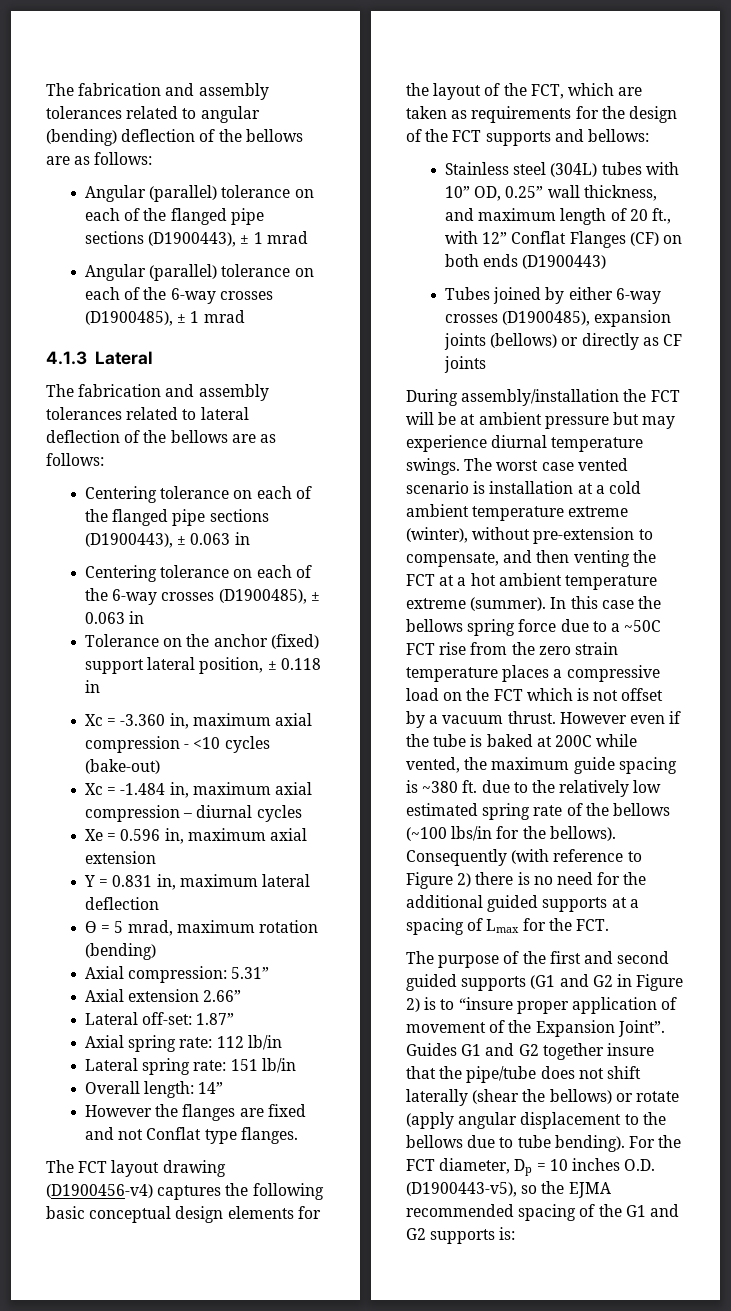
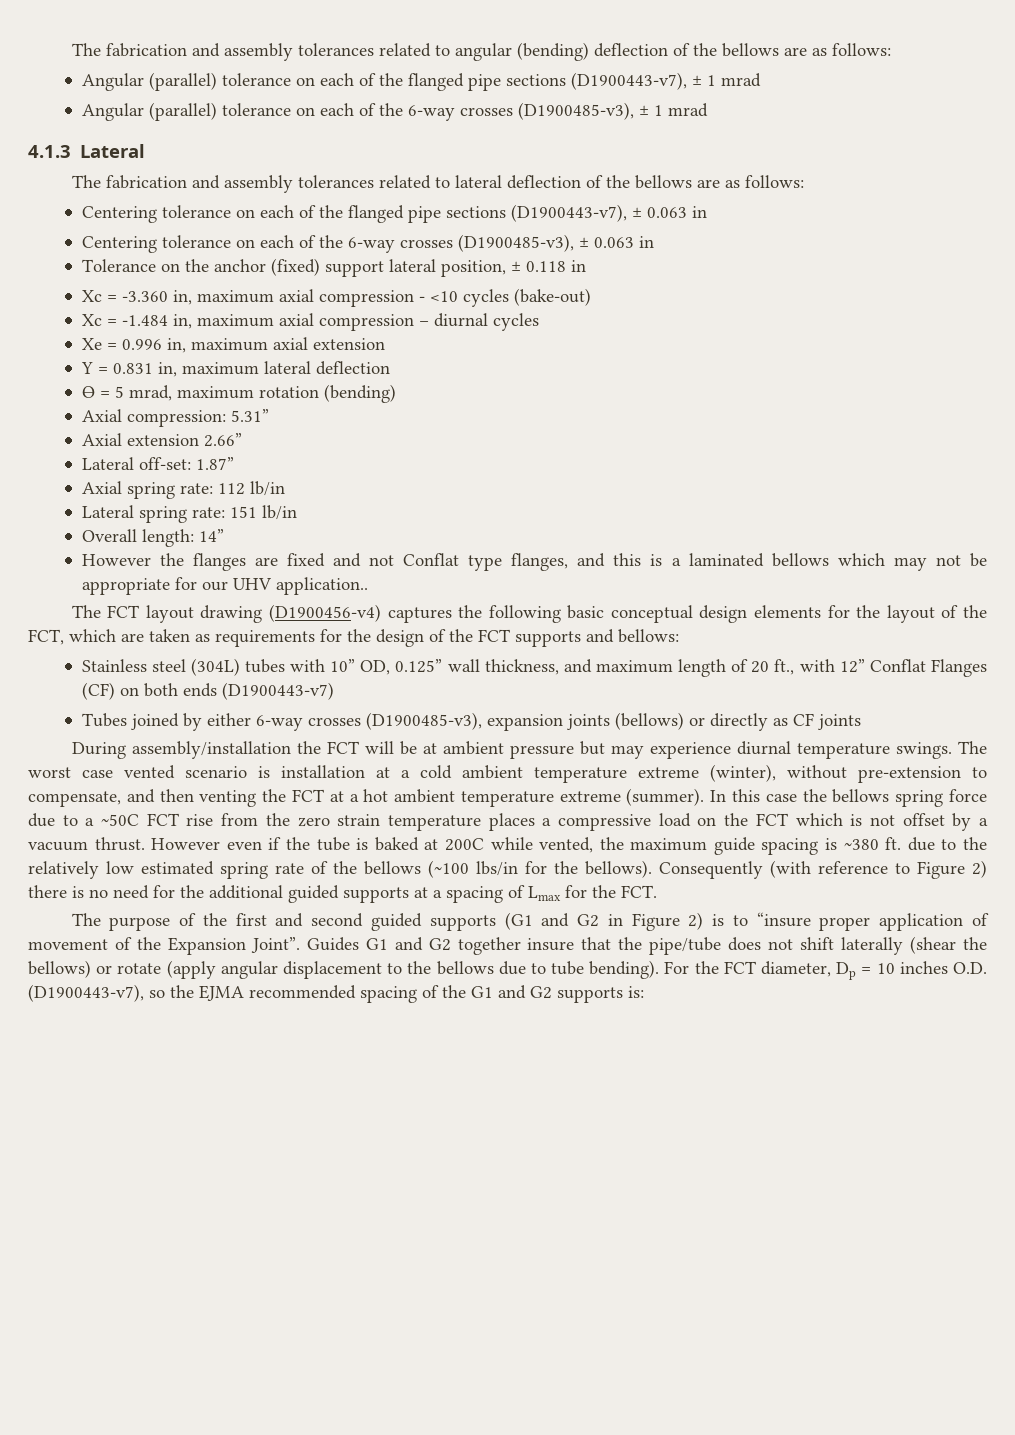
- Angular (parallel) tolerance on each of the flanged pipe sections (D1900443), ± 1 mrad
+ Angular (parallel) tolerance on each of the flanged pipe sections (D1900443-v7), ± 1 mrad
- Angular (parallel) tolerance on each of the 6-way crosses (D1900485), ± 1 mrad
+ Angular (parallel) tolerance on each of the 6-way crosses (D1900485-v3), ± 1 mrad
- Centering tolerance on each of the flanged pipe sections (D1900443), ± 0.063 in
+ Centering tolerance on each of the flanged pipe sections (D1900443-v7), ± 0.063 in
- Centering tolerance on each of the 6-way crosses (D1900485), ± 0.063 in
+ Centering tolerance on each of the 6-way crosses (D1900485-v3), ± 0.063 in
- Xe = 0.596 in, maximum axial extension
+ Xe = 0.996 in, maximum axial extension
- However the flanges are fixed and not Conflat type flanges.
+ However the flanges are fixed and not Conflat type flanges, and this is a laminated bellows which may not be appropriate for our UHV application..
- Stainless steel (304L) tubes with 10” OD, 0.25” wall thickness, and maximum length of 20 ft., with 12” Conflat Flanges (CF) on both ends (D1900443)
+ Stainless steel (304L) tubes with 10” OD, 0.125” wall thickness, and maximum length of 20 ft., with 12” Conflat Flanges (CF) on both ends (D1900443-v7)
- Tubes joined by either 6-way crosses (D1900485), expansion joints (bellows) or directly as CF joints
+ Tubes joined by either 6-way crosses (D1900485-v3), expansion joints (bellows) or directly as CF joints
- For the FCT diameter, Dp = 10 inches O.D. (D1900443-v5), so the EJMA recommended spacing of the G1 and G2 supports is:
+ For the FCT diameter, Dp = 10 inches O.D. (D1900443-v7), so the EJMA recommended spacing of the G1 and G2 supports is:

